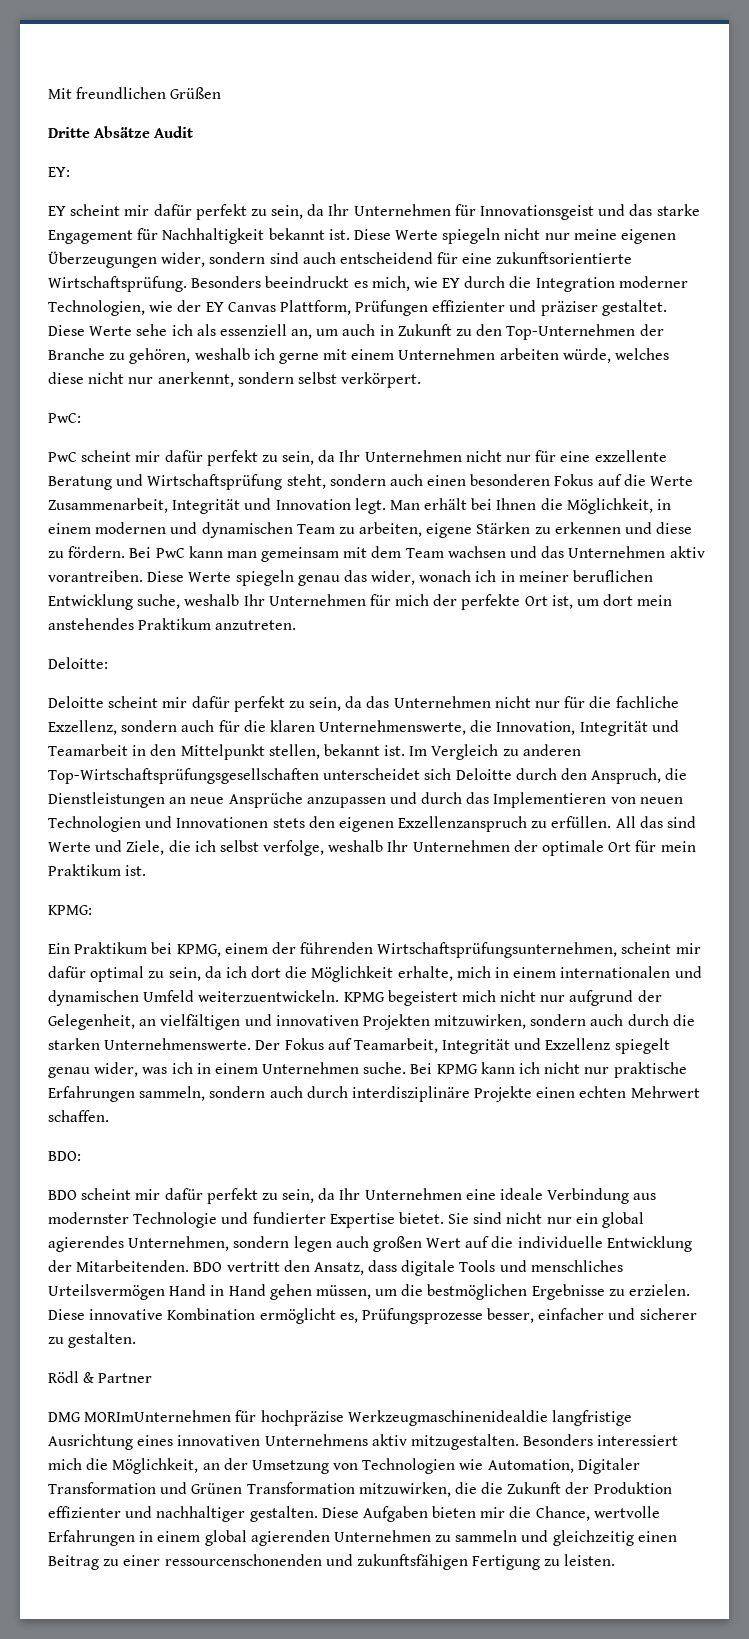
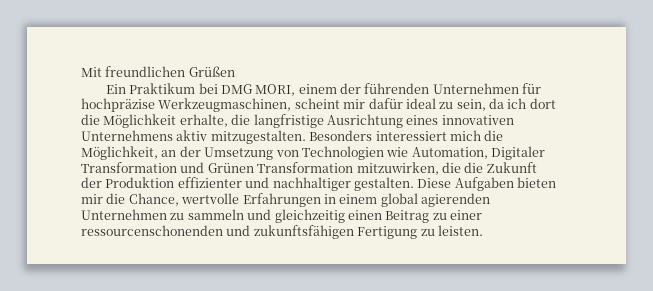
- Dritte Absätze Audit
- EY:
- EY scheint mir dafür perfekt zu sein, da Ihr Unternehmen für Innovationsgeist und das starke Engagement für Nachhaltigkeit bekannt ist. Diese Werte spiegeln nicht nur meine eigenen Überzeugungen wider, sondern sind auch entscheidend für eine zukunftsorientierte Wirtschaftsprüfung. Besonders beeindruckt es mich, wie EY durch die Integration moderner Technologien, wie der EY Canvas Plattform, Prüfungen effizienter und präziser gestaltet. Diese Werte sehe ich als essenziell an, um auch in Zukunft zu den Top-Unternehmen der Branche zu gehören, weshalb ich gerne mit einem Unternehmen arbeiten würde, welches diese nicht nur anerkennt, sondern selbst verkörpert.
- PwC:
- PwC scheint mir dafür perfekt zu sein, da Ihr Unternehmen nicht nur für eine exzellente Beratung und Wirtschaftsprüfung steht, sondern auch einen besonderen Fokus auf die Werte Zusammenarbeit, Integrität und Innovation legt. Man erhält bei Ihnen die Möglichkeit, in einem modernen und dynamischen Team zu arbeiten, eigene Stärken zu erkennen und diese zu fördern. Bei PwC kann man gemeinsam mit dem Team wachsen und das Unternehmen aktiv vorantreiben. Diese Werte spiegeln genau das wider, wonach ich in meiner beruflichen Entwicklung suche, weshalb Ihr Unternehmen für mich der perfekte Ort ist, um dort mein anstehendes Praktikum anzutreten.
- Deloitte:
- Deloitte scheint mir dafür perfekt zu sein, da das Unternehmen nicht nur für die fachliche Exzellenz, sondern auch für die klaren Unternehmenswerte, die Innovation, Integrität und Teamarbeit in den Mittelpunkt stellen, bekannt ist. Im Vergleich zu anderen Top-Wirtschaftsprüfungsgesellschaften unterscheidet sich Deloitte durch den Anspruch, die Dienstleistungen an neue Ansprüche anzupassen und durch das Implementieren von neuen Technologien und Innovationen stets den eigenen Exzellenzanspruch zu erfüllen. All das sind Werte und Ziele, die ich selbst verfolge, weshalb Ihr Unternehmen der optimale Ort für mein Praktikum ist.
- KPMG:
- Ein Praktikum bei KPMG, einem der führenden Wirtschaftsprüfungsunternehmen, scheint mir dafür optimal zu sein, da ich dort die Möglichkeit erhalte, mich in einem internationalen und dynamischen Umfeld weiterzuentwickeln. KPMG begeistert mich nicht nur aufgrund der Gelegenheit, an vielfältigen und innovativen Projekten mitzuwirken, sondern auch durch die starken Unternehmenswerte. Der Fokus auf Teamarbeit, Integrität und Exzellenz spiegelt genau wider, was ich in einem Unternehmen suche. Bei KPMG kann ich nicht nur praktische Erfahrungen sammeln, sondern auch durch interdisziplinäre Projekte einen echten Mehrwert schaffen.
- BDO:
- BDO scheint mir dafür perfekt zu sein, da Ihr Unternehmen eine ideale Verbindung aus modernster Technologie und fundierter Expertise bietet. Sie sind nicht nur ein global agierendes Unternehmen, sondern legen auch großen Wert auf die individuelle Entwicklung der Mitarbeitenden. BDO vertritt den Ansatz, dass digitale Tools und menschliches Urteilsvermögen Hand in Hand gehen müssen, um die bestmöglichen Ergebnisse zu erzielen. Diese innovative Kombination ermöglicht es, Prüfungsprozesse besser, einfacher und sicherer zu gestalten.
- Rödl & Partner
- DMG MORImUnternehmen für hochpräzise Werkzeugmaschinenidealdie langfristige Ausrichtung eines innovativen Unternehmens aktiv mitzugestalten.
+ Ein Praktikum bei DMG MORI, einem der führenden Unternehmen für hochpräzise Werkzeugmaschinen, scheint mir dafür ideal zu sein, da ich dort die Möglichkeit erhalte, die langfristige Ausrichtung eines innovativen Unternehmens aktiv mitzugestalten.

